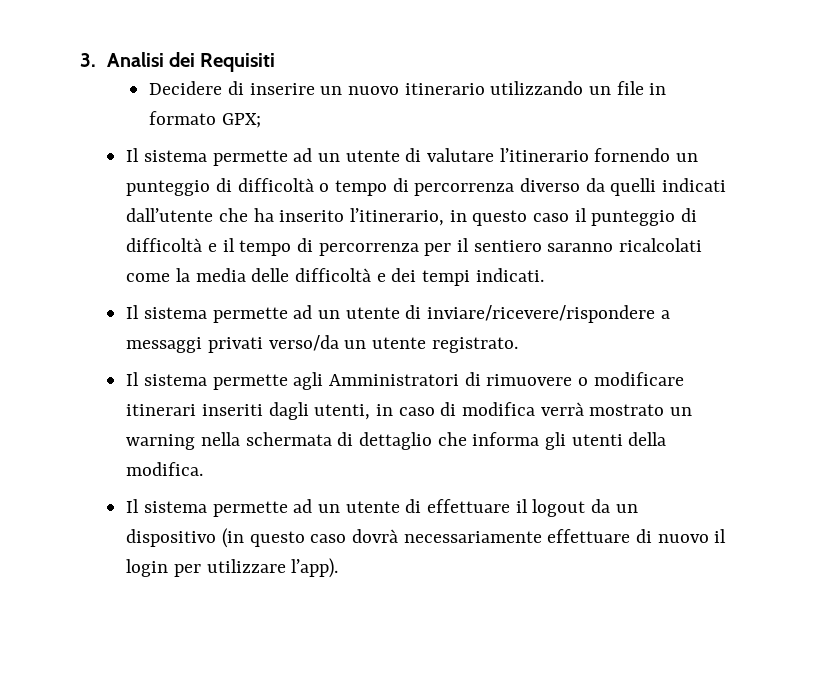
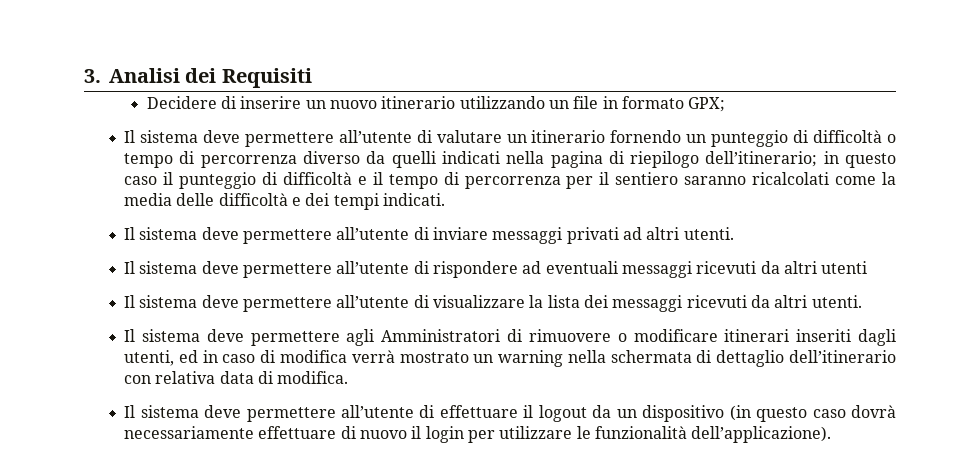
- Il sistema permette ad un utente di valutare l’itinerario fornendo un punteggio di difficoltà o tempo di percorrenza diverso da quelli indicati dall’utente che ha inserito l’itinerario, in questo caso il punteggio di difficoltà e il tempo di percorrenza per il sentiero saranno ricalcolati come la media delle difficoltà e dei tempi indicati.
+ Il sistema deve permettere all’utente di valutare un itinerario fornendo un punteggio di difficoltà o tempo di percorrenza diverso da quelli indicati nella pagina di riepilogo dell’itinerario; in questo caso il punteggio di difficoltà e il tempo di percorrenza per il sentiero saranno ricalcolati come la media delle difficoltà e dei tempi indicati.
- Il sistema permette ad un utente di inviare/ricevere/rispondere a messaggi privati verso/da un utente registrato.
- Il sistema permette agli Amministratori di rimuovere o modificare itinerari inseriti dagli utenti, in caso di modifica verrà mostrato un warning nella schermata di dettaglio che informa gli utenti della modifica.
+ Il sistema deve permettere all’utente di inviare messaggi privati ad altri utenti.
+ Il sistema deve permettere all’utente di rispondere ad eventuali messaggi ricevuti da altri utenti
+ Il sistema deve permettere all’utente di visualizzare la lista dei messaggi ricevuti da altri utenti.
+ Il sistema deve permettere agli Amministratori di rimuovere o modificare itinerari inseriti dagli utenti, ed in caso di modifica verrà mostrato un warning nella schermata di dettaglio dell’itinerario con relativa data di modifica.
- Il sistema permette ad un utente di effettuare il logout da un dispositivo (in questo caso dovrà necessariamente effettuare di nuovo il login per utilizzare l’app).
+ Il sistema deve permettere all’utente di effettuare il logout da un dispositivo (in questo caso dovrà necessariamente effettuare di nuovo il login per utilizzare le funzionalità dell’applicazione).

